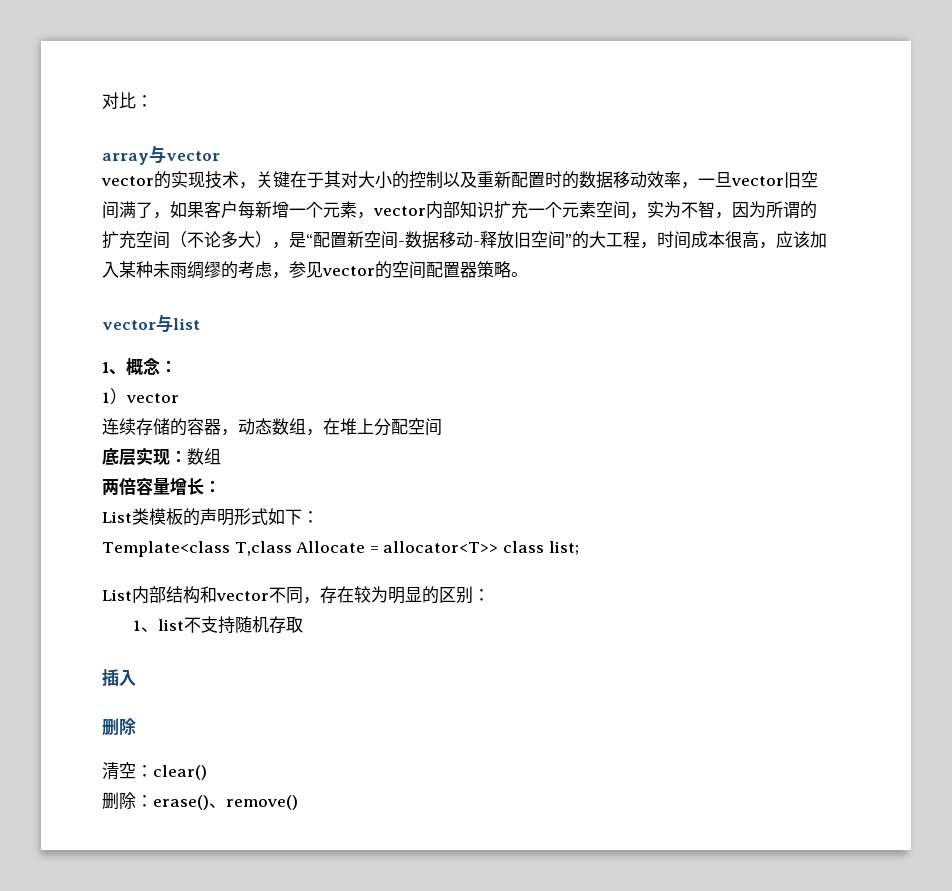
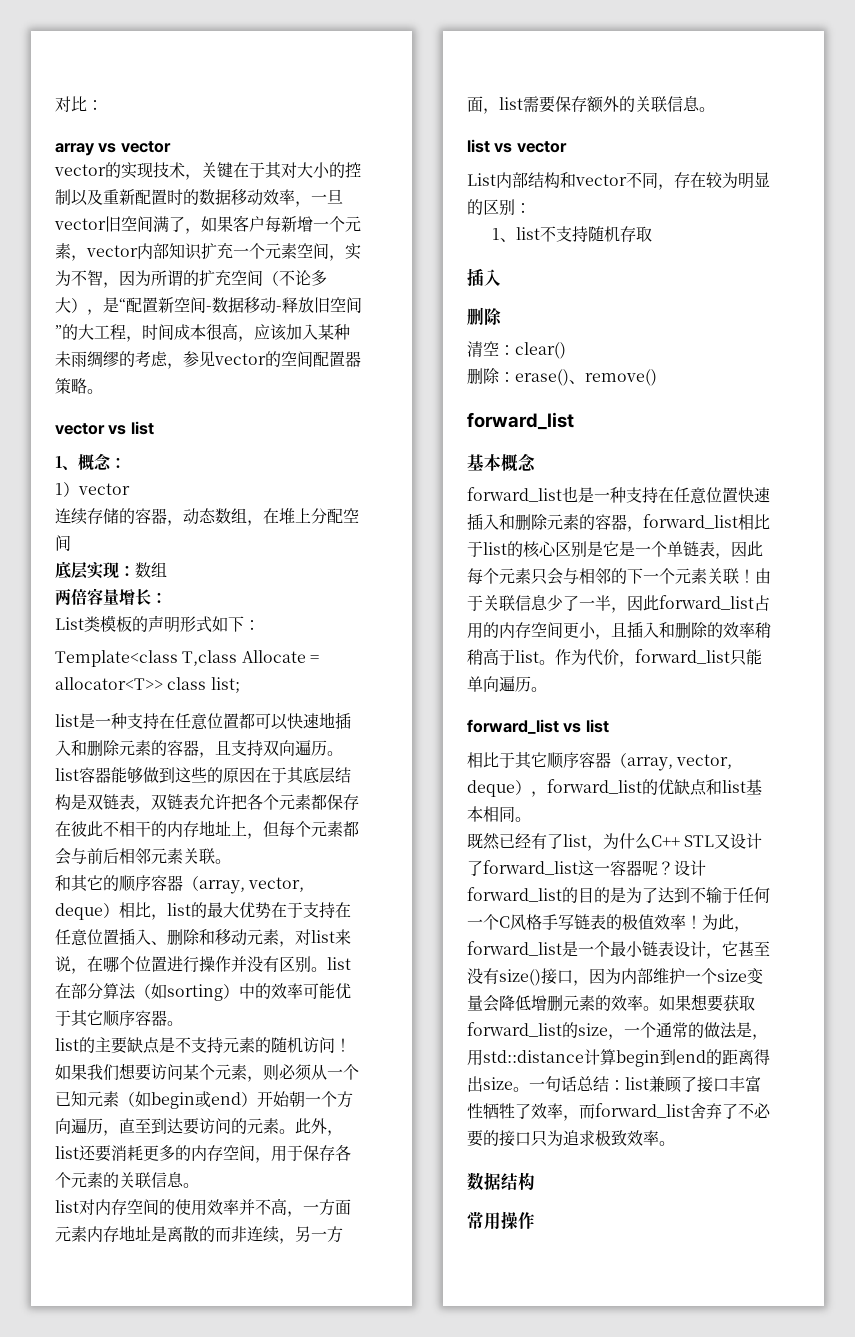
- array与vector
+ array vs vector
- vector与list
+ vector vs list
+ list是一种支持在任意位置都可以快速地插入和删除元素的容器，且支持双向遍历。list容器能够做到这些的原因在于其底层结构是双链表，双链表允许把各个元素都保存在彼此不相干的内存地址上，但每个元素都会与前后相邻元素关联。
+ 和其它的顺序容器（array, vector, deque）相比，list的最大优势在于支持在任意位置插入、删除和移动元素，对list来说，在哪个位置进行操作并没有区别。list在部分算法（如sorting）中的效率可能优于其它顺序容器。
+ list的主要缺点是不支持元素的随机访问！如果我们想要访问某个元素，则必须从一个已知元素（如begin或end）开始朝一个方向遍历，直至到达要访问的元素。此外，list还要消耗更多的内存空间，用于保存各个元素的关联信息。
+ list对内存空间的使用效率并不高，一方面元素内存地址是离散的而非连续，另一方面，list需要保存额外的关联信息。
+ list vs vector
  删除：erase()、remove()
+ forward_list
+ 基本概念
+ forward_list也是一种支持在任意位置快速插入和删除元素的容器，forward_list相比于list的核心区别是它是一个单链表，因此每个元素只会与相邻的下一个元素关联！由于关联信息少了一半，因此forward_list占用的内存空间更小，且插入和删除的效率稍稍高于list。作为代价，forward_list只能单向遍历。
+ forward_list vs list
+ 相比于其它顺序容器（array, vector, deque），forward_list的优缺点和list基本相同。
+ 既然已经有了list，为什么C++ STL又设计了forward_list这一容器呢？设计forward_list的目的是为了达到不输于任何一个C风格手写链表的极值效率！为此，forward_list是一个最小链表设计，它甚至没有size()接口，因为内部维护一个size变量会降低增删元素的效率。如果想要获取forward_list的size，一个通常的做法是，用std::distance计算begin到end的距离得出size。一句话总结：list兼顾了接口丰富性牺牲了效率，而forward_list舍弃了不必要的接口只为追求极致效率。
+ 数据结构
+ 常用操作

